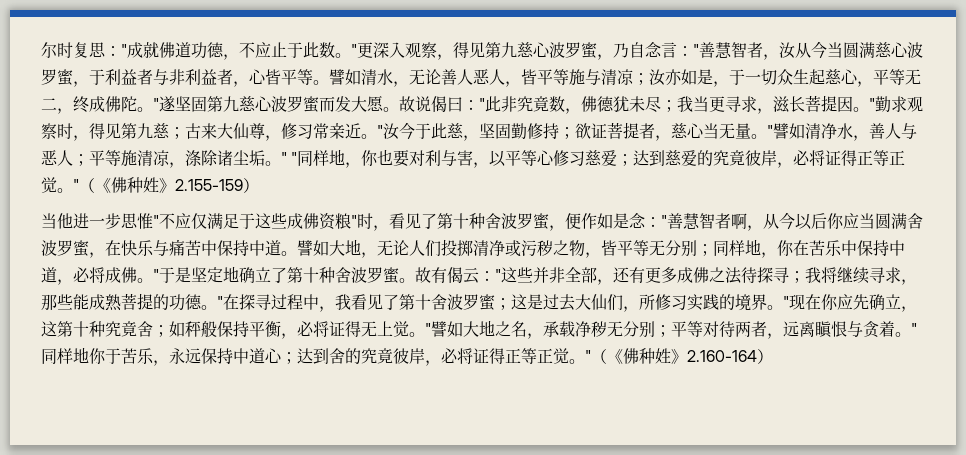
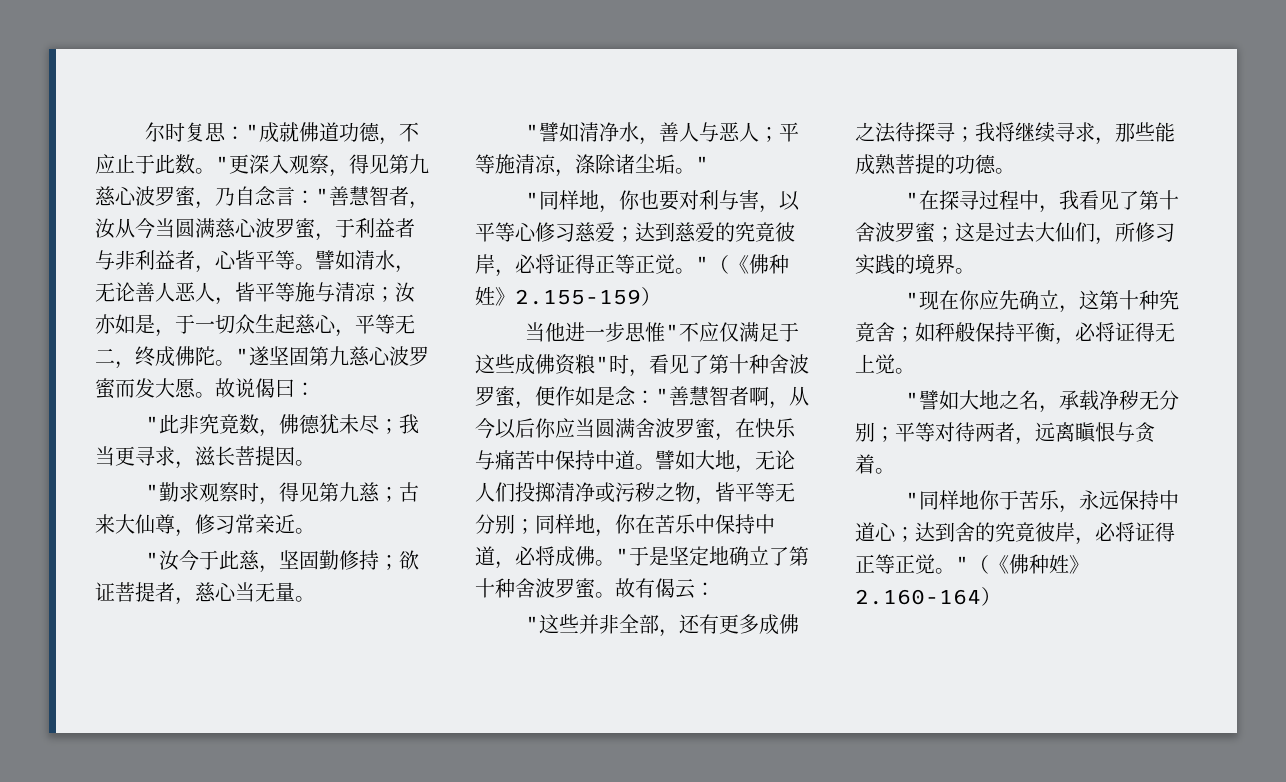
- 故说偈曰："此非究竟数，佛德犹未尽；我当更寻求，滋长菩提因。"勤求观察时，得见第九慈；古来大仙尊，修习常亲近。"汝今于此慈，坚固勤修持；欲证菩提者，慈心当无量。"譬如清净水，善人与恶人；平等施清凉，涤除诸尘垢。" "同样地，你也要对利与害，以平等心修习慈爱；
+ 故说偈曰：
+ "此非究竟数，佛德犹未尽；我当更寻求，滋长菩提因。
+ "勤求观察时，得见第九慈；古来大仙尊，修习常亲近。
+ "汝今于此慈，坚固勤修持；欲证菩提者，慈心当无量。
+ "譬如清净水，善人与恶人；平等施清凉，涤除诸尘垢。"
+ "同样地，你也要对利与害，以平等心修习慈爱；
- 故有偈云："这些并非全部，还有更多成佛之法待探寻；
+ 故有偈云：
+ "这些并非全部，还有更多成佛之法待探寻；
- 我将继续寻求，那些能成熟菩提的功德。"在探寻过程中，我看见了第十舍波罗蜜；
+ 我将继续寻求，那些能成熟菩提的功德。
+ "在探寻过程中，我看见了第十舍波罗蜜；
- 这是过去大仙们，所修习实践的境界。"现在你应先确立，这第十种究竟舍；
+ 这是过去大仙们，所修习实践的境界。
+ "现在你应先确立，这第十种究竟舍；
- 如秤般保持平衡，必将证得无上觉。"譬如大地之名，承载净秽无分别；
+ 如秤般保持平衡，必将证得无上觉。
+ "譬如大地之名，承载净秽无分别；
- 平等对待两者，远离瞋恨与贪着。"同样地你于苦乐，永远保持中道心；
+ 平等对待两者，远离瞋恨与贪着。
+ "同样地你于苦乐，永远保持中道心；

